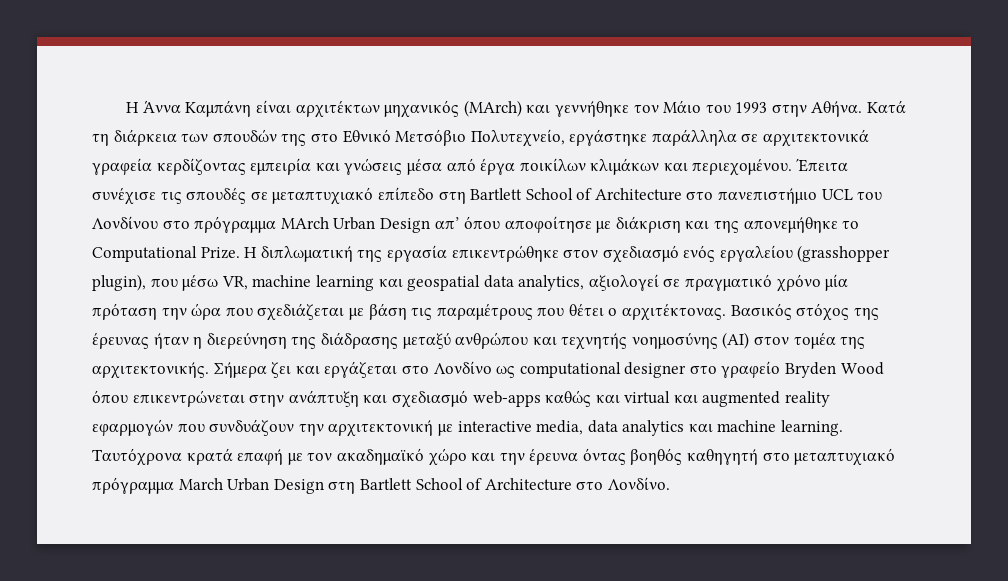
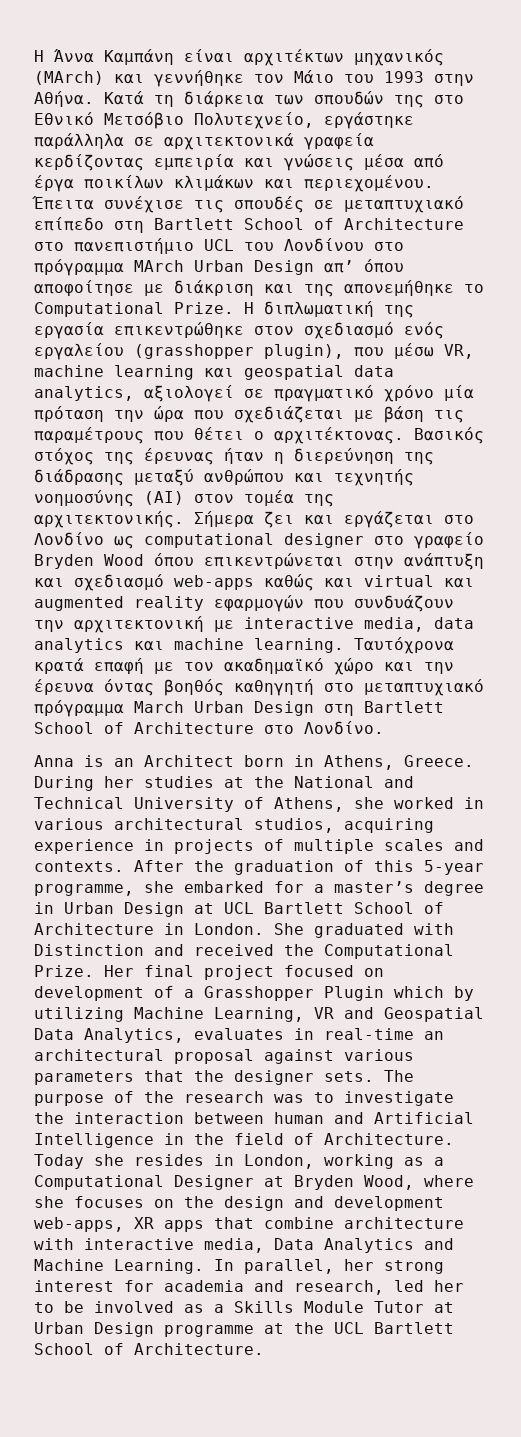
+ Anna is an Architect born in Athens, Greece. During her studies at the National and Technical University of Athens, she worked in various architectural studios, acquiring experience in projects of multiple scales and contexts. After the graduation of this 5-year programme, she embarked for a master’s degree in Urban Design at UCL Bartlett School of Architecture in London. She graduated with Distinction and received the Computational Prize. Her final project focused on development of a Grasshopper Plugin which by utilizing Machine Learning, VR and Geospatial Data Analytics, evaluates in real-time an architectural proposal against various parameters that the designer sets. The purpose of the research was to investigate the interaction between human and Artificial Intelligence in the field of Architecture. Today she resides in London, working as a Computational Designer at Bryden Wood, where she focuses on the design and development web-apps, XR apps that combine architecture with interactive media, Data Analytics and Machine Learning. In parallel, her strong interest for academia and research, led her to be involved as a Skills Module Tutor at Urban Design programme at the UCL Bartlett School of Architecture.

